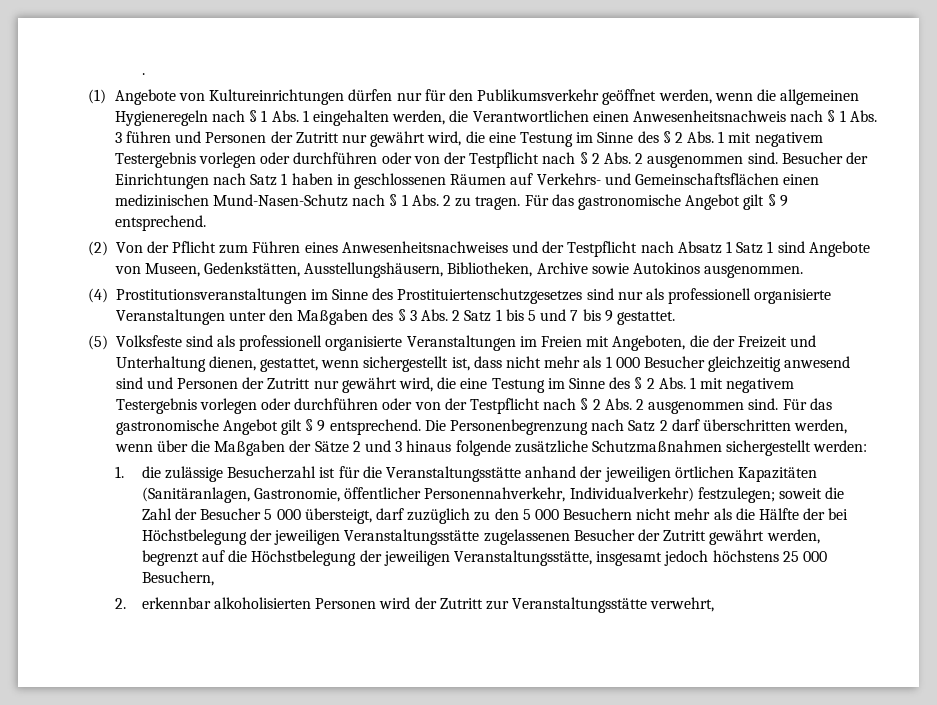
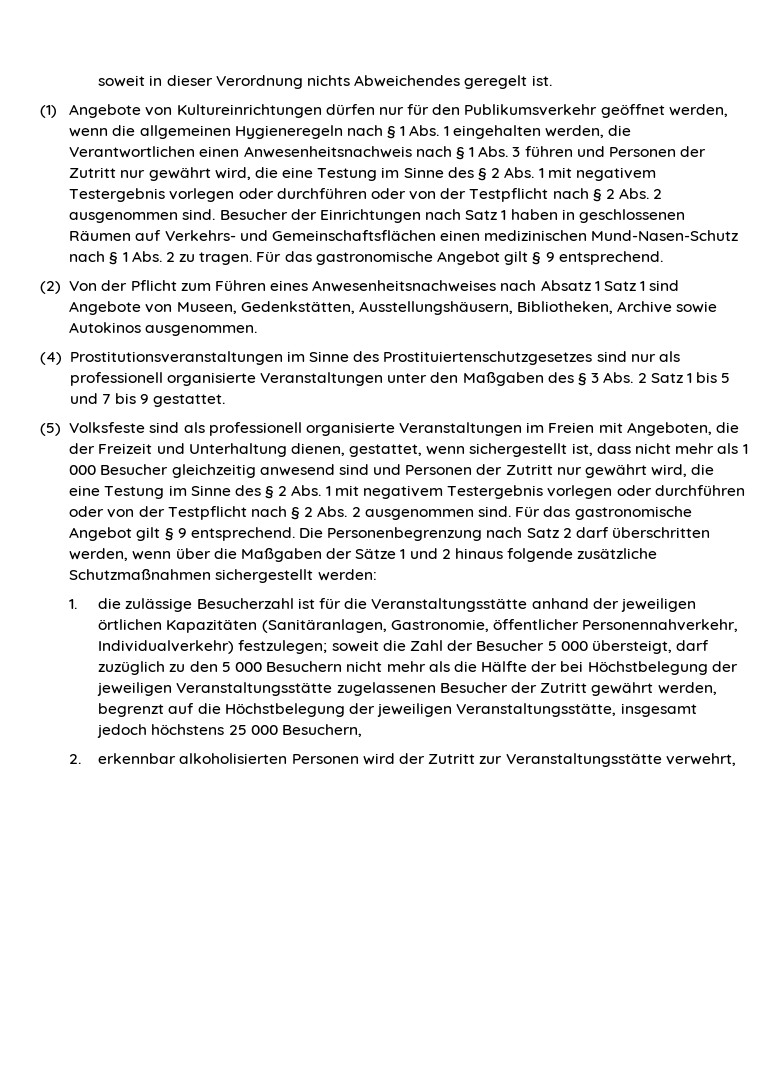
- .
+ soweit in dieser Verordnung nichts Abweichendes geregelt ist.
- (2) Von der Pflicht zum Führen eines Anwesenheitsnachweises und der Testpflicht nach Absatz 1 Satz 1 sind Angebote von Museen, Gedenkstätten, Ausstellungshäusern, Bibliotheken, Archive sowie Autokinos ausgenommen.
+ (2) Von der Pflicht zum Führen eines Anwesenheitsnachweises nach Absatz 1 Satz 1 sind Angebote von Museen, Gedenkstätten, Ausstellungshäusern, Bibliotheken, Archive sowie Autokinos ausgenommen.
- Die Personenbegrenzung nach Satz 2 darf überschritten werden, wenn über die Maßgaben der Sätze 2 und 3 hinaus folgende zusätzliche Schutzmaßnahmen sichergestellt werden:
+ Die Personenbegrenzung nach Satz 2 darf überschritten werden, wenn über die Maßgaben der Sätze 1 und 2 hinaus folgende zusätzliche Schutzmaßnahmen sichergestellt werden:

